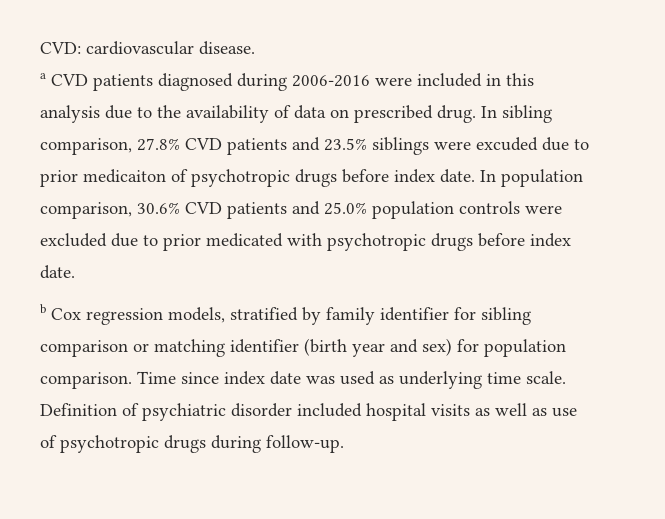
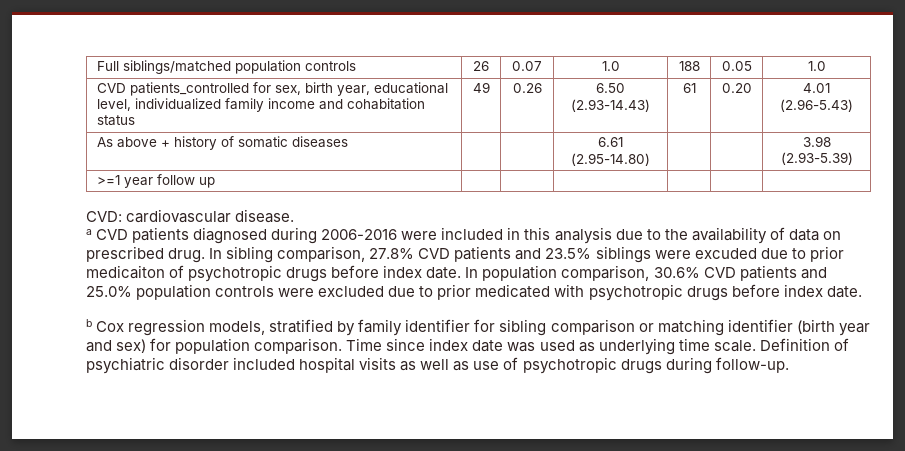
+ Full siblings/matched population controls | 26 | 0.07 | 1.0 | 188 | 0.05 | 1.0
+ CVD patients_controlled for sex, birth year, educational level, individualized family income and cohabitation status | 49 | 0.26 | 6.50 (2.93-14.43) | 61 | 0.20 | 4.01 (2.96-5.43)
+ As above + history of somatic diseases | | | 6.61 (2.95-14.80) | | | 3.98 (2.93-5.39)
+ >=1 year follow up | | | | | |

